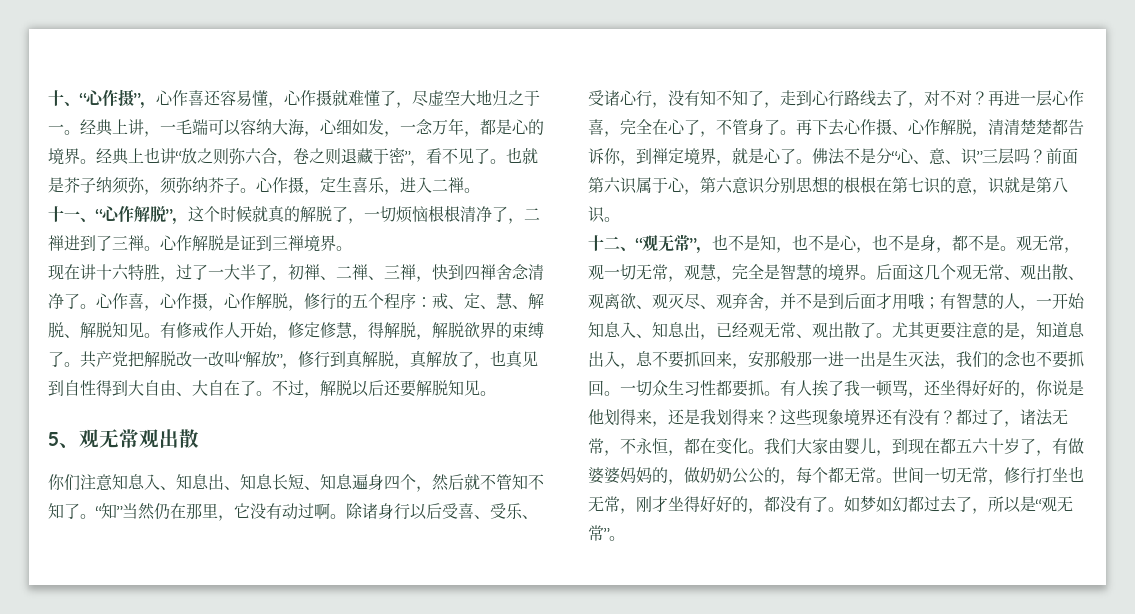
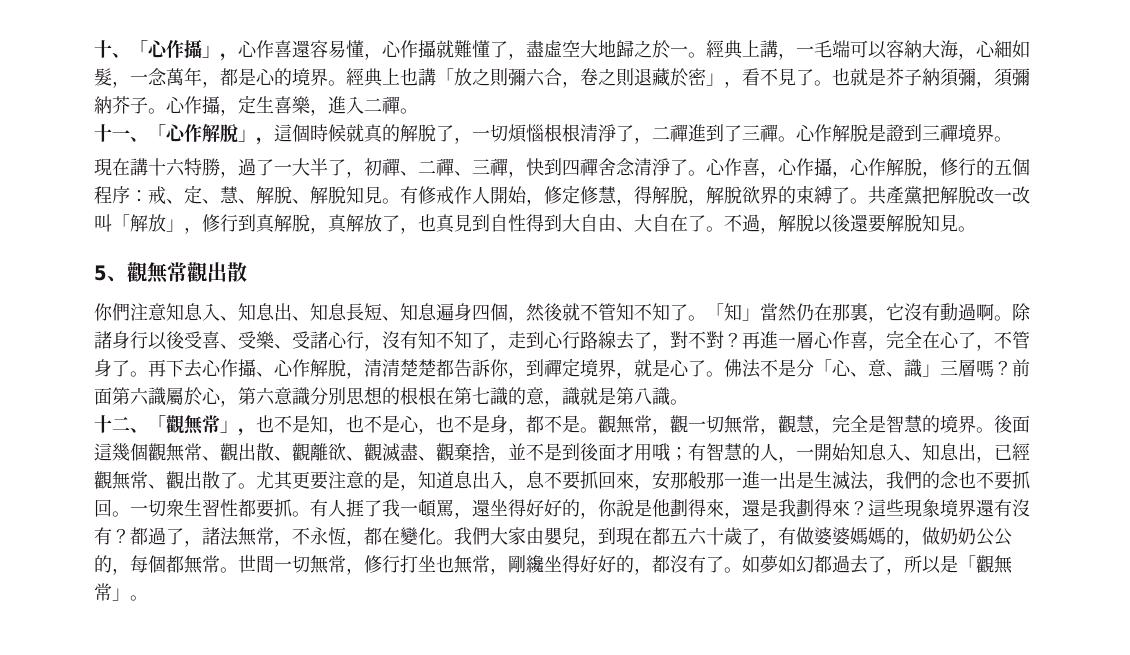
- 十、“心作摄”，心作喜还容易懂，心作摄就难懂了，尽虚空大地归之于一。经典上讲，一毛端可以容纳大海，心细如发，一念万年，都是心的境界。
+ 十、「心作攝」，心作喜還容易懂，心作攝就難懂了，盡虛空大地歸之於一。經典上講，一毛端可以容納大海，心細如髮，一念萬年，都是心的境界。
- 经典上也讲“放之则弥六合，卷之则退藏于密”，看不见了。也就是芥子纳须弥，须弥纳芥子。
+ 經典上也講「放之則彌六合，卷之則退藏於密」，看不見了。也就是芥子納須彌，須彌納芥子。
- 心作摄，定生喜乐，进入二禅。
+ 心作攝，定生喜樂，進入二禪。
- 十一、“心作解脱”，这个时候就真的解脱了，一切烦恼根根清净了，二禅进到了三禅。心作解脱是证到三禅境界。
- 现在讲十六特胜，过了一大半了，初禅、二禅、三禅，快到四禅舍念清净了。
+ 十一、「心作解脫」，這個時候就真的解脫了，一切煩惱根根清淨了，二禪進到了三禪。心作解脫是證到三禪境界。
+ 現在講十六特勝，過了一大半了，初禪、二禪、三禪，快到四禪舍念清淨了。
- 心作喜，心作摄，心作解脱，修行的五个程序：戒、定、慧、解脱、解脱知见。
+ 心作喜，心作攝，心作解脫，修行的五個程序：戒、定、慧、解脫、解脫知見。
- 有修戒作人开始，修定修慧，得解脱，解脱欲界的束缚了。共产党把解脱改一改叫“解放”，修行到真解脱，真解放了，也真见到自性得到大自由、大自在了。
+ 有修戒作人開始，修定修慧，得解脫，解脫欲界的束縛了。共產黨把解脫改一改叫「解放」，修行到真解脫，真解放了，也真見到自性得到大自由、大自在了。
- 不过，解脱以后还要解脱知见。
+ 不過，解脫以後還要解脫知見。
- 5、观无常观出散
+ 5、觀無常觀出散
- 你们注意知息入、知息出、知息长短、知息遍身四个，然后就不管知不知了。
+ 你們注意知息入、知息出、知息長短、知息遍身四個，然後就不管知不知了。
- “知”当然仍在那里，它没有动过啊。除诸身行以后受喜、受乐、受诸心行，没有知不知了，走到心行路线去了，对不对？再进一层心作喜，完全在心了，不管身了。
+ 「知」當然仍在那裏，它沒有動過啊。除諸身行以後受喜、受樂、受諸心行，沒有知不知了，走到心行路線去了，對不對？再進一層心作喜，完全在心了，不管身了。
- 再下去心作摄、心作解脱，清清楚楚都告诉你，到禅定境界，就是心了。
+ 再下去心作攝、心作解脫，清清楚楚都告訴你，到禪定境界，就是心了。
- 佛法不是分“心、意、识”三层吗？
+ 佛法不是分「心、意、識」三層嗎？
- 前面第六识属于心，第六意识分别思想的根根在第七识的意，识就是第八识。
+ 前面第六識屬於心，第六意識分別思想的根根在第七識的意，識就是第八識。
- 十二、“观无常”，也不是知，也不是心，也不是身，都不是。
+ 十二、「觀無常」，也不是知，也不是心，也不是身，都不是。
- 观无常，观一切无常，观慧，完全是智慧的境界。
+ 觀無常，觀一切無常，觀慧，完全是智慧的境界。
- 后面这几个观无常、观出散、观离欲、观灭尽、观弃舍，并不是到后面才用哦；有智慧的人，一开始知息入、知息出，已经观无常、观出散了。
+ 後面這幾個觀無常、觀出散、觀離欲、觀滅盡、觀棄捨，並不是到後面才用哦；有智慧的人，一開始知息入、知息出，已經觀無常、觀出散了。
- 尤其更要注意的是，知道息出入，息不要抓回来，安那般那一进一出是生灭法，我们的念也不要抓回。
+ 尤其更要注意的是，知道息出入，息不要抓回來，安那般那一進一出是生滅法，我們的念也不要抓回。
- 一切众生习性都要抓。
+ 一切衆生習性都要抓。
- 有人挨了我一顿骂，还坐得好好的，你说是他划得来，还是我划得来？这些现象境界还有没有？都过了，诸法无常，不永恒，都在变化。我们大家由婴儿，到现在都五六十岁了，有做婆婆妈妈的，做奶奶公公的，每个都无常。世间一切无常，修行打坐也无常，刚才坐得好好的，都没有了。
+ 有人捱了我一頓罵，還坐得好好的，你說是他劃得來，還是我劃得來？這些現象境界還有沒有？都過了，諸法無常，不永恆，都在變化。我們大家由嬰兒，到現在都五六十歲了，有做婆婆媽媽的，做奶奶公公的，每個都無常。世間一切無常，修行打坐也無常，剛纔坐得好好的，都沒有了。
- 如梦如幻都过去了，所以是“观无常”。
+ 如夢如幻都過去了，所以是「觀無常」。

